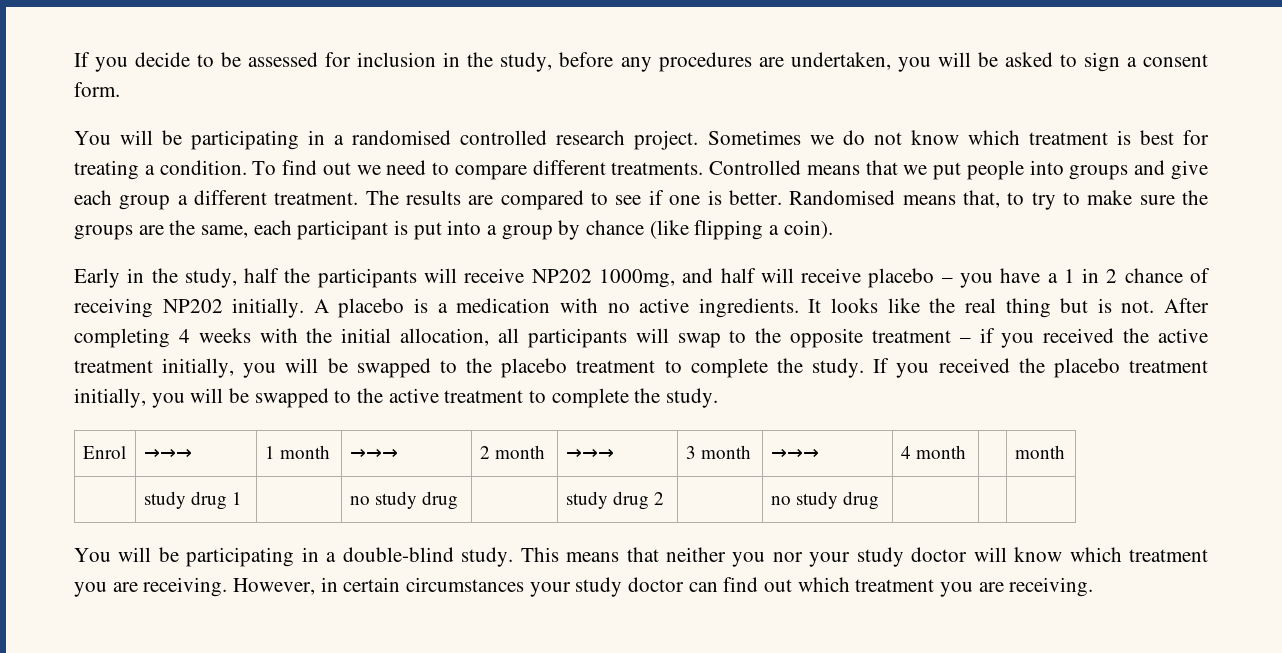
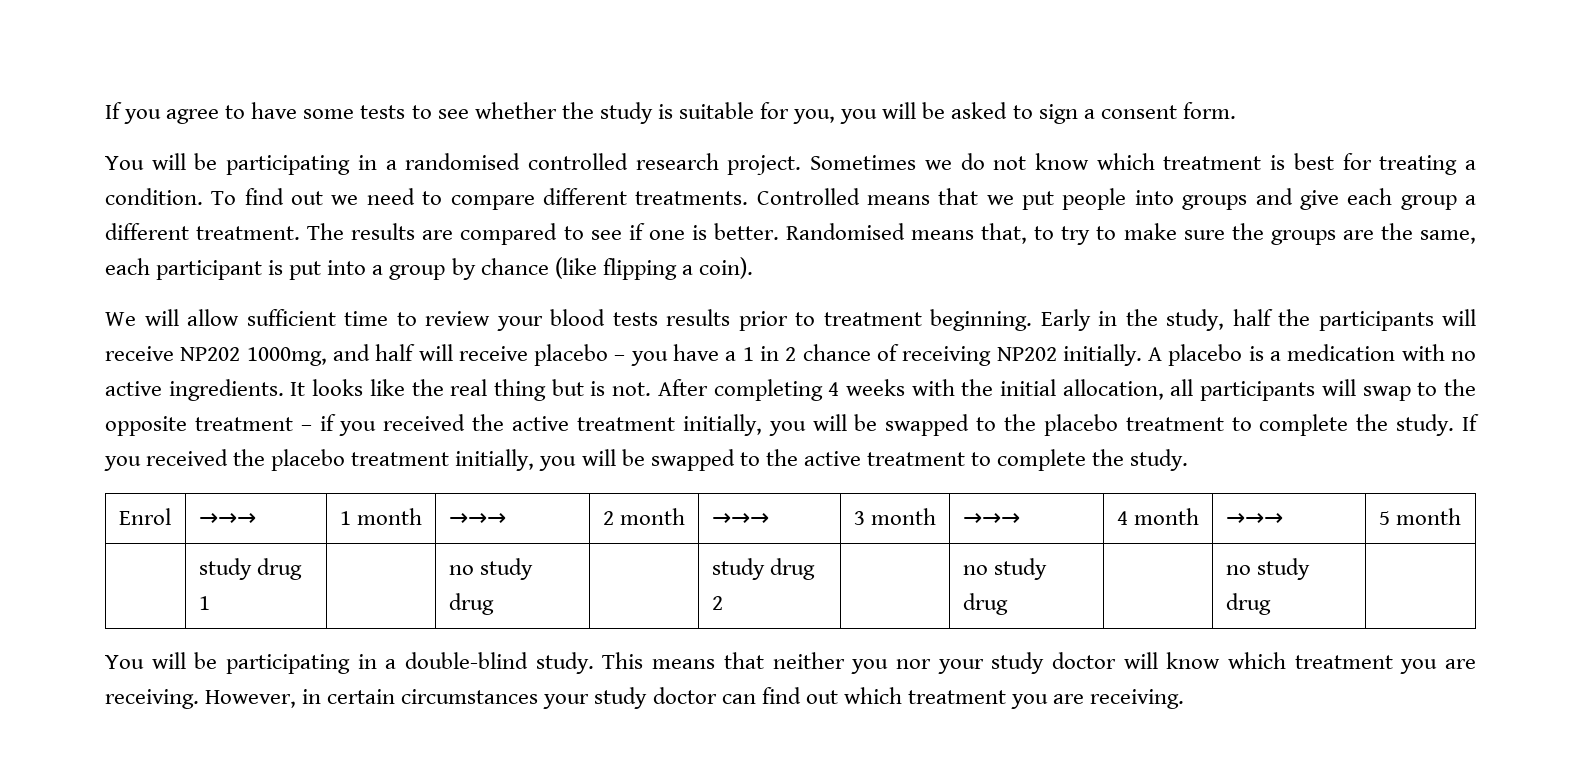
- If you decide to be assessed for inclusion in the study, before any procedures are undertaken, you will be asked to sign a consent form.
+ If you agree to have some tests to see whether the study is suitable for you, you will be asked to sign a consent form.
+ We will allow sufficient time to review your blood tests results prior to treatment beginning.
- Enrol | →→→ | 1 month | →→→ | 2 month | →→→ | 3 month | →→→ | 4 month | | month
+ Enrol | →→→ | 1 month | →→→ | 2 month | →→→ | 3 month | →→→ | 4 month | →→→ | 5 month
- | study drug 1 | | no study drug | | study drug 2 | | no study drug | | |
+ | study drug 1 | | no study drug | | study drug 2 | | no study drug | | no study drug |

